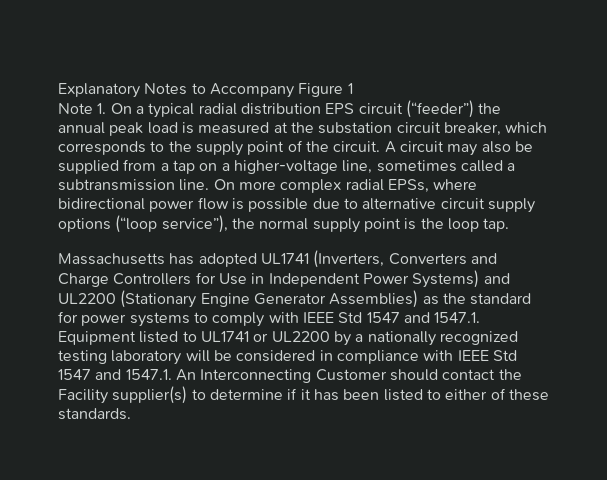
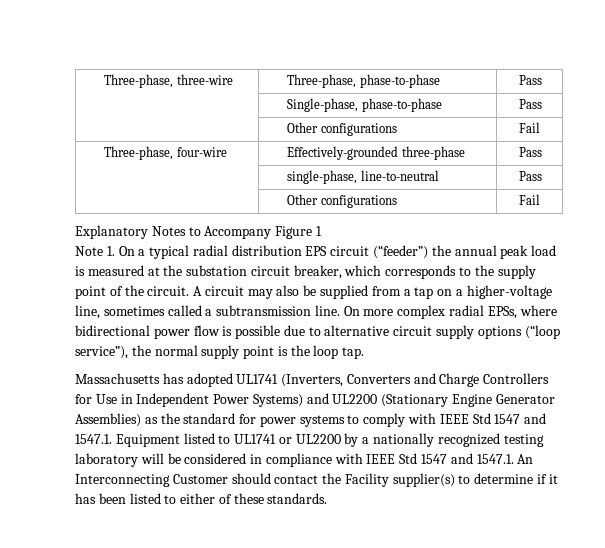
+ Three-phase, three-wire | Three-phase, phase-to-phase | Pass
+ | Single-phase, phase-to-phase | Pass
+ | Other configurations | Fail
+ Three-phase, four-wire | Effectively-grounded three-phase | Pass
+ | single-phase, line-to-neutral | Pass
+ | Other configurations | Fail

